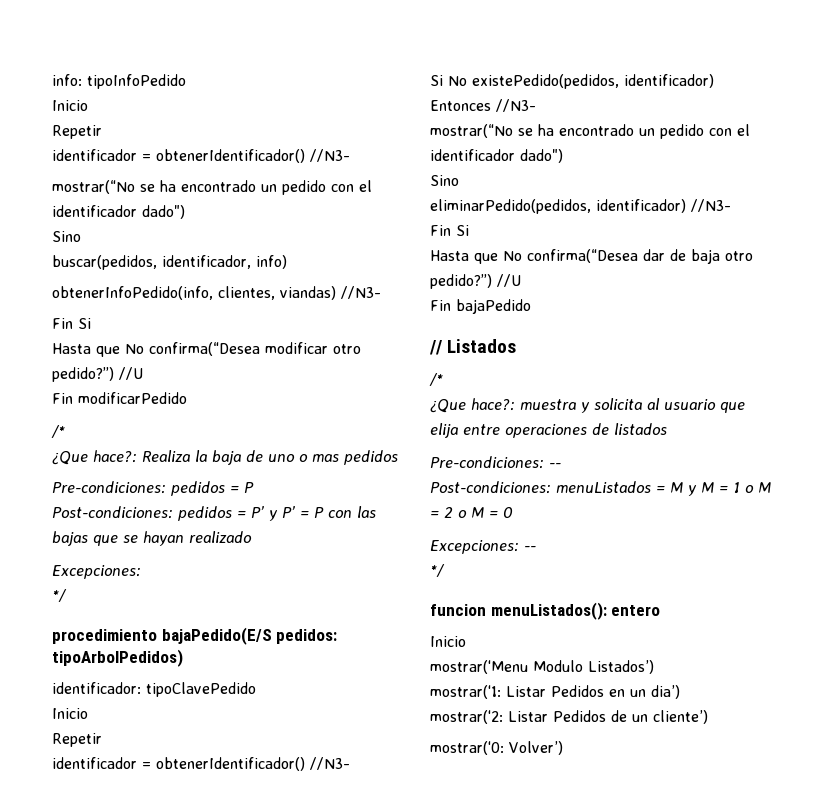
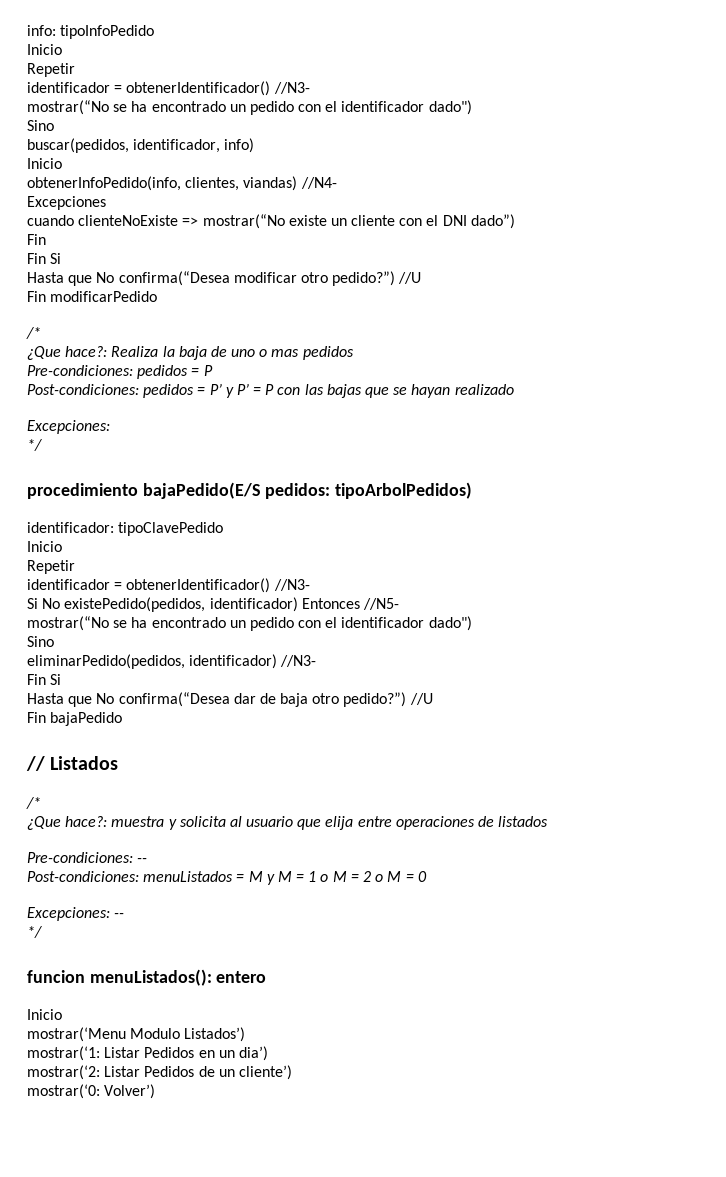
  buscar(pedidos, identificador, info)
+ Inicio
- obtenerInfoPedido(info, clientes, viandas) //N3-
+ obtenerInfoPedido(info, clientes, viandas) //N4-
+ Excepciones
+ cuando clienteNoExiste => mostrar(“No existe un cliente con el DNI dado”)
+ Fin
- Si No existePedido(pedidos, identificador) Entonces //N3-
+ Si No existePedido(pedidos, identificador) Entonces //N5-

